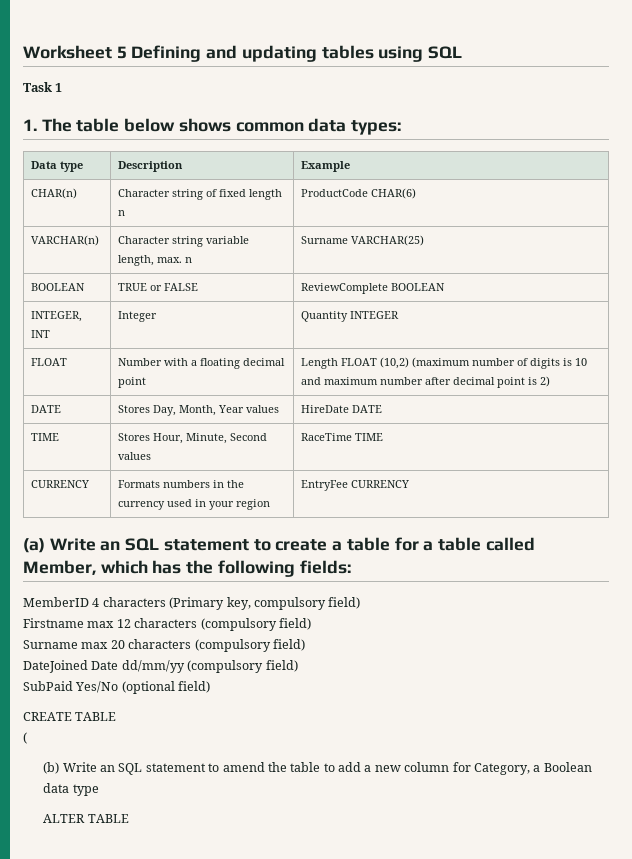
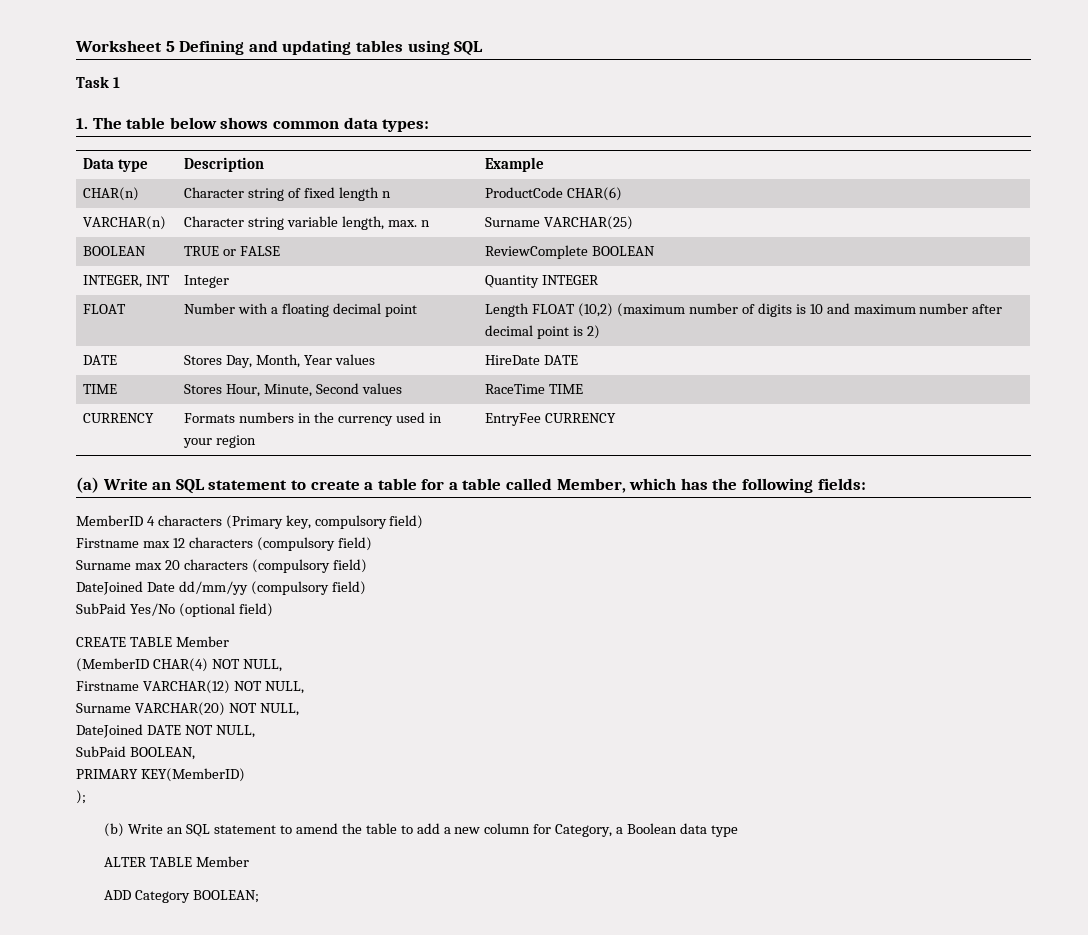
- CREATE TABLE
- (
+ CREATE TABLE Member
+ (MemberID CHAR(4) NOT NULL,
+ Firstname VARCHAR(12) NOT NULL,
+ Surname VARCHAR(20) NOT NULL,
+ DateJoined DATE NOT NULL,
+ SubPaid BOOLEAN,
+ PRIMARY KEY(MemberID)
+ );
- ALTER TABLE
+ ALTER TABLE Member
+ ADD Category BOOLEAN;

